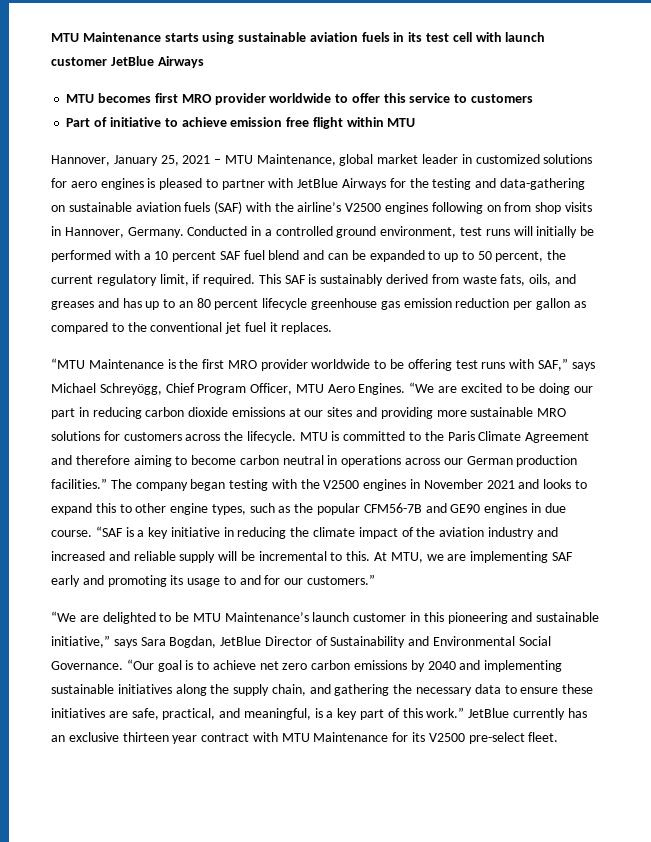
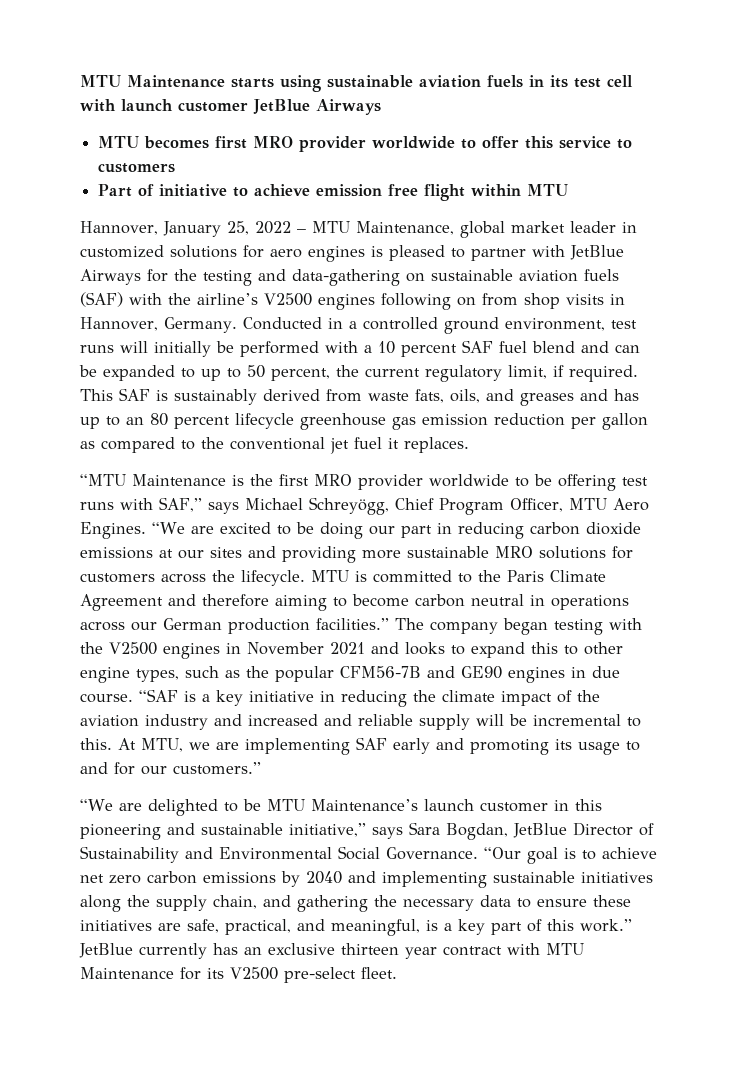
- Hannover, January 25, 2021 – MTU Maintenance, global market leader in customized solutions for aero engines is pleased to partner with JetBlue Airways for the testing and data-gathering on sustainable aviation fuels (SAF) with the airline’s V2500 engines following on from shop visits in Hannover, Germany.
+ Hannover, January 25, 2022 – MTU Maintenance, global market leader in customized solutions for aero engines is pleased to partner with JetBlue Airways for the testing and data-gathering on sustainable aviation fuels (SAF) with the airline’s V2500 engines following on from shop visits in Hannover, Germany.

